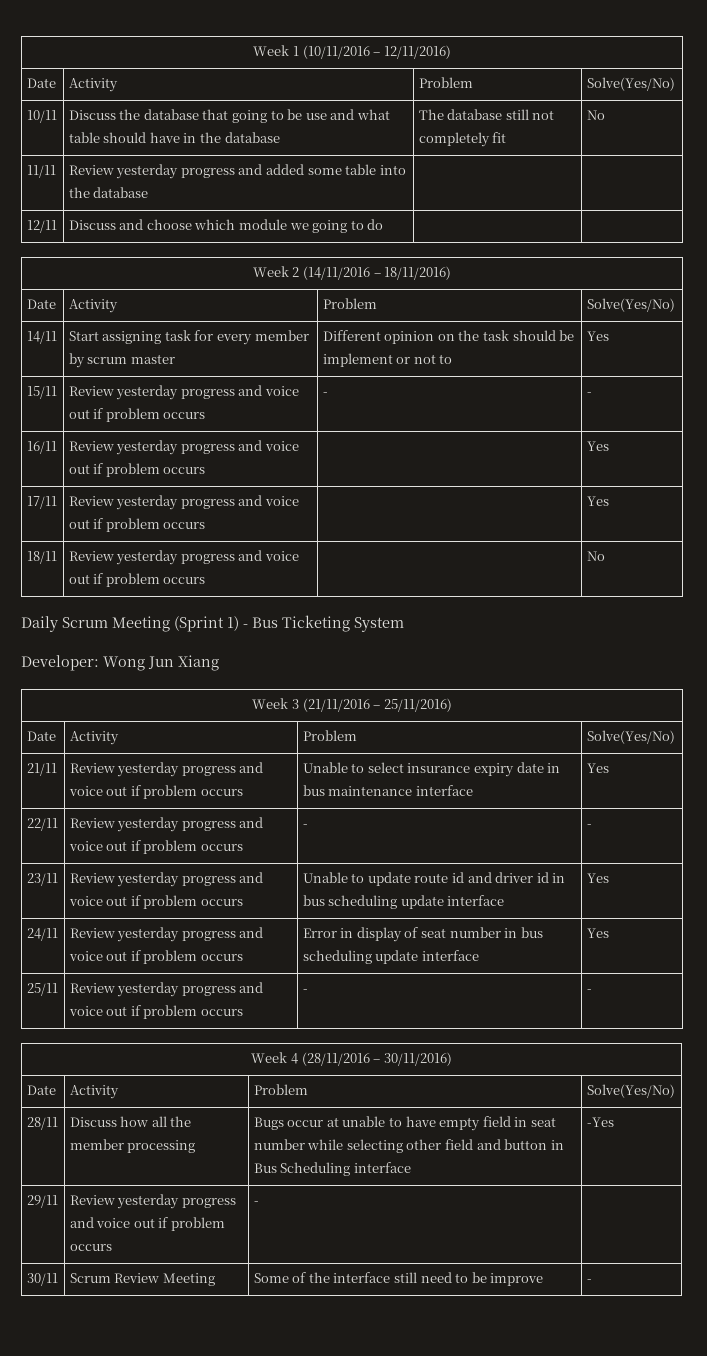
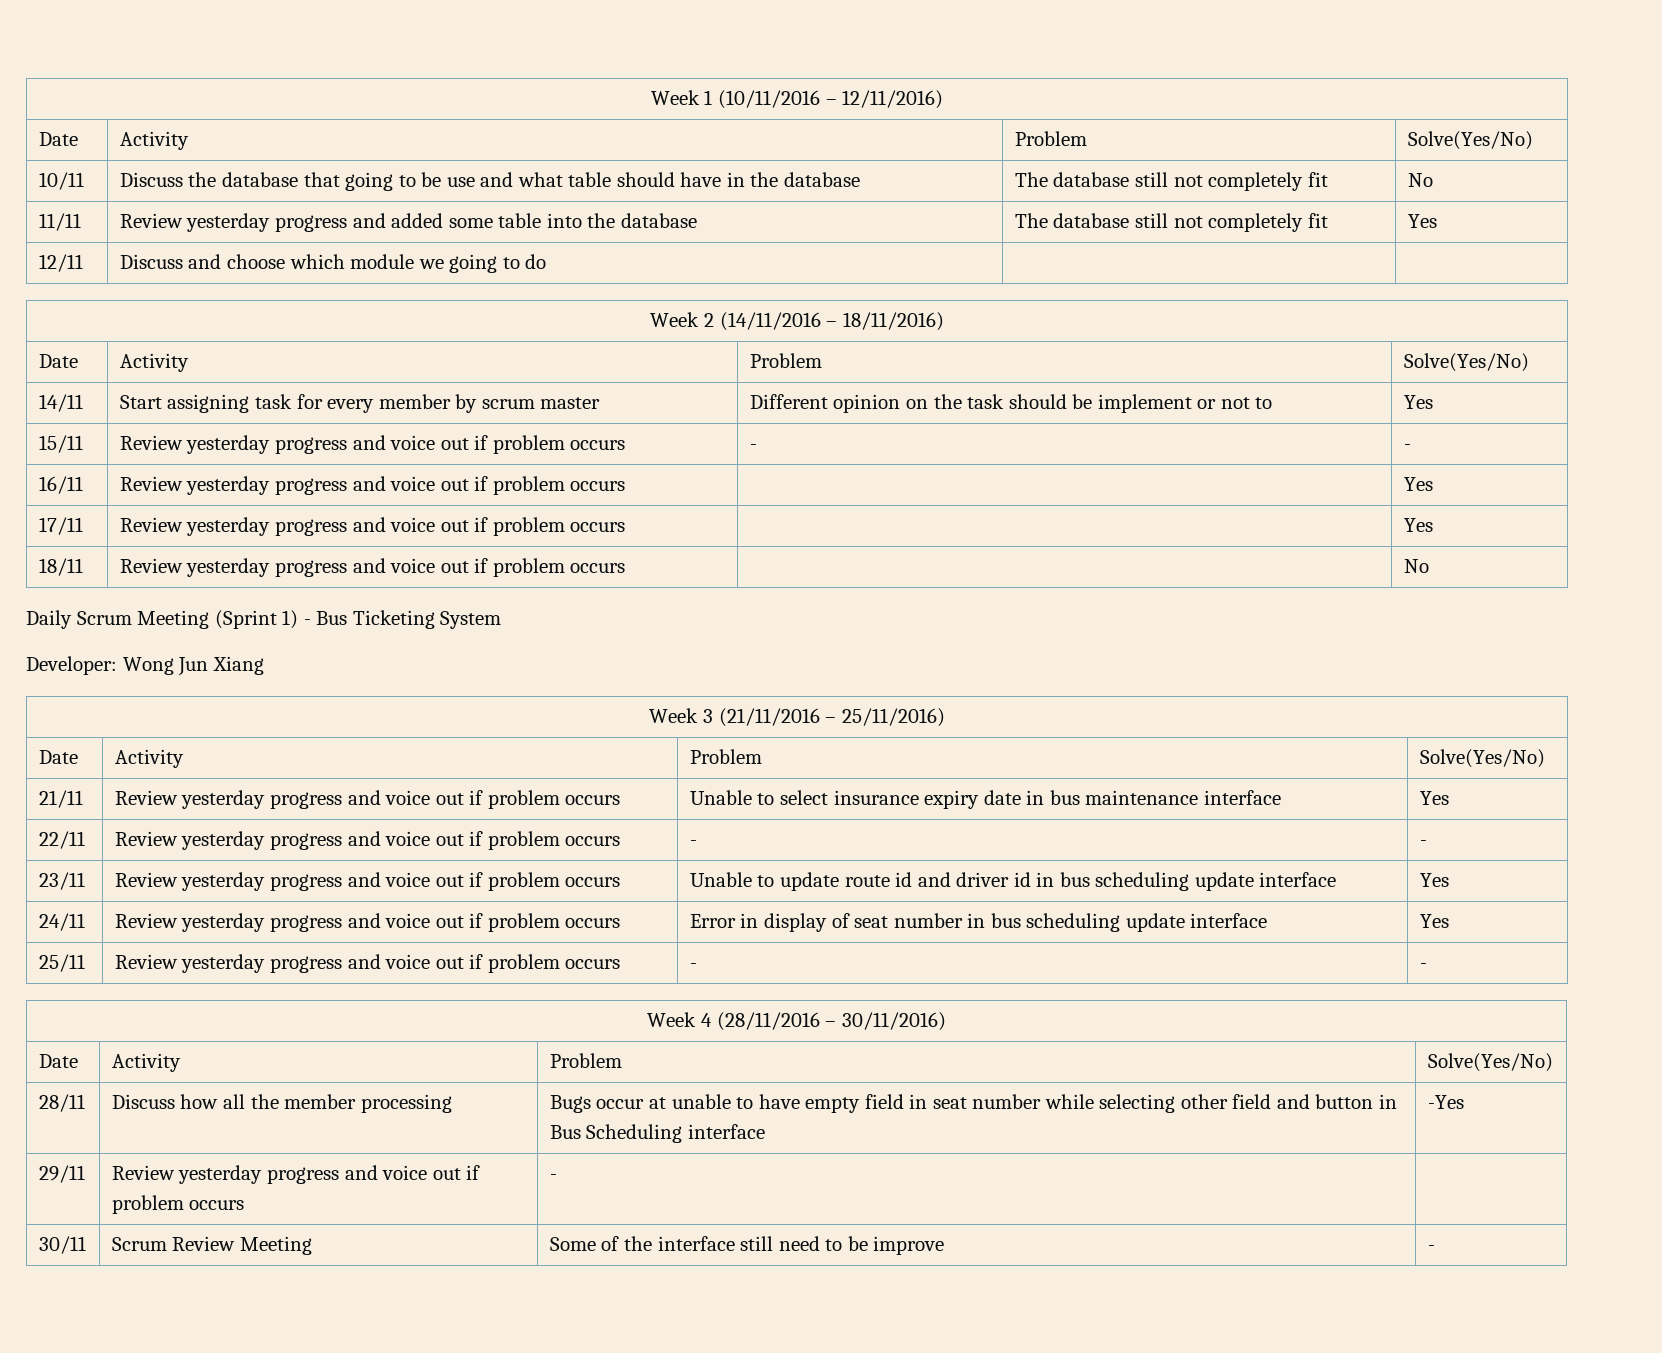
- 11/11 | Review yesterday progress and added some table into the database | |
+ 11/11 | Review yesterday progress and added some table into the database | The database still not completely fit | Yes

